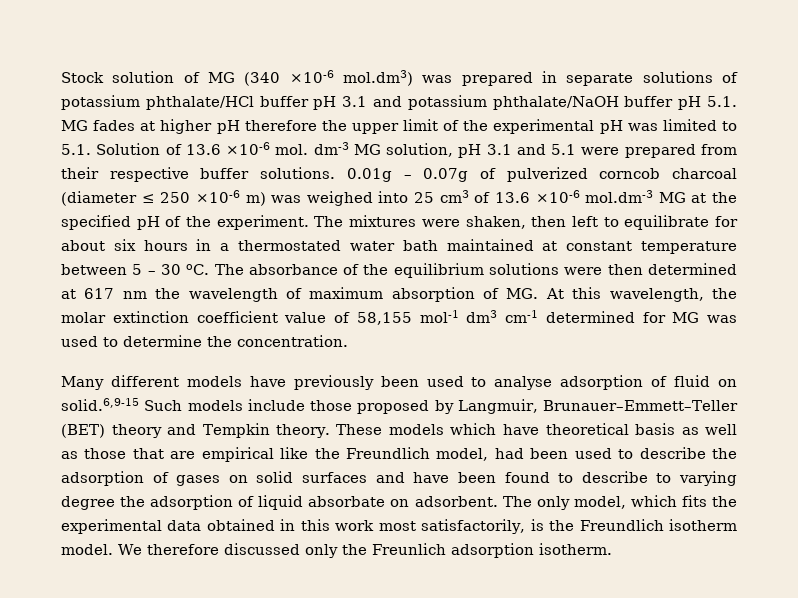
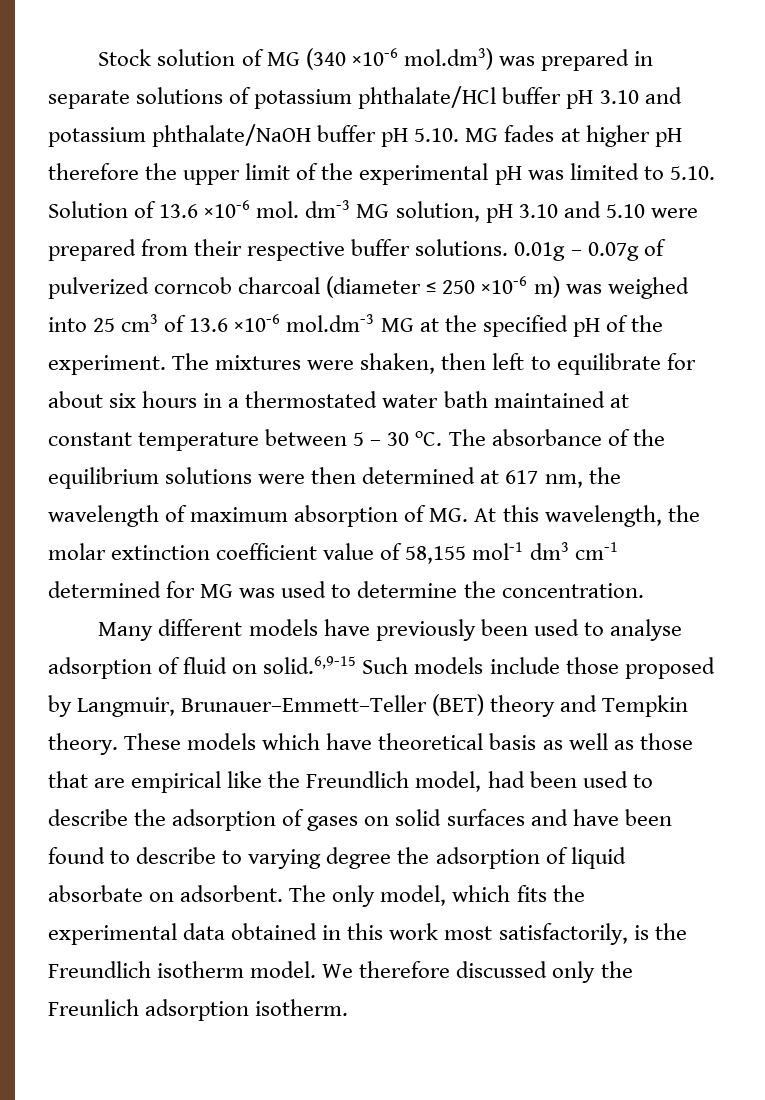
- Stock solution of MG (340 ×10-6 mol.dm3) was prepared in separate solutions of potassium phthalate/HCl buffer pH 3.1 and potassium phthalate/NaOH buffer pH 5.1. MG fades at higher pH therefore the upper limit of the experimental pH was limited to 5.1. Solution of 13.6 ×10-6 mol. dm-3 MG solution, pH 3.1 and 5.1 were prepared from their respective buffer solutions.
+ Stock solution of MG (340 ×10-6 mol.dm3) was prepared in separate solutions of potassium phthalate/HCl buffer pH 3.10 and potassium phthalate/NaOH buffer pH 5.10. MG fades at higher pH therefore the upper limit of the experimental pH was limited to 5.10. Solution of 13.6 ×10-6 mol. dm-3 MG solution, pH 3.10 and 5.10 were prepared from their respective buffer solutions.
- The absorbance of the equilibrium solutions were then determined at 617 nm the wavelength of maximum absorption of MG. At this wavelength, the molar extinction coefficient value of 58,155 mol-1 dm3 cm-1 determined for MG was used to determine the concentration.
+ The absorbance of the equilibrium solutions were then determined at 617 nm, the wavelength of maximum absorption of MG. At this wavelength, the molar extinction coefficient value of 58,155 mol-1 dm3 cm-1 determined for MG was used to determine the concentration.

